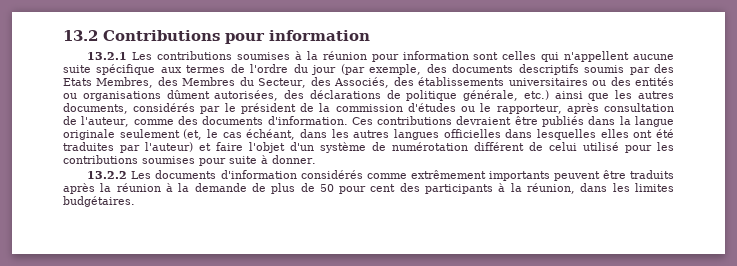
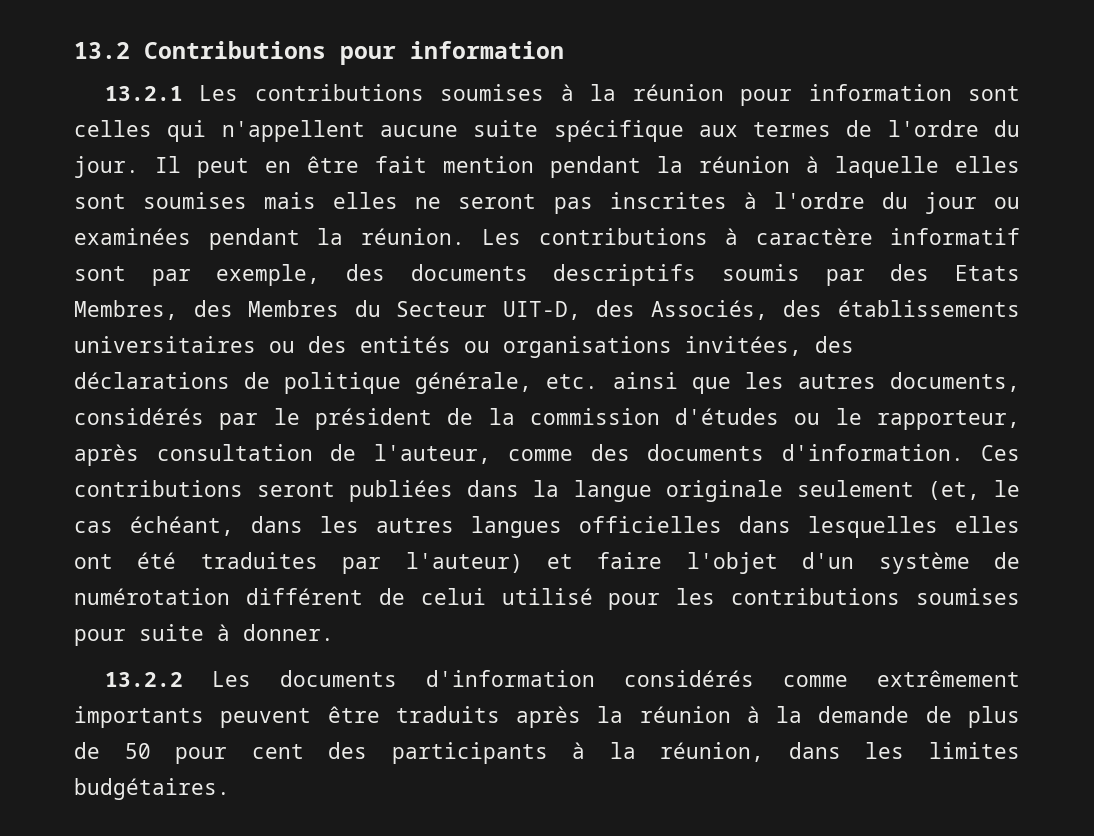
- 13.2.1 Les contributions soumises à la réunion pour information sont celles qui n'appellent aucune suite spécifique aux termes de l'ordre du jour (par exemple, des documents descriptifs soumis par des Etats Membres, des Membres du Secteur, des Associés, des établissements universitaires ou des entités ou organisations dûment autorisées, des déclarations de politique générale, etc.) ainsi que les autres documents, considérés par le président de la commission d'études ou le rapporteur, après consultation de l'auteur, comme des documents d'information.
+ 13.2.1 Les contributions soumises à la réunion pour information sont celles qui n'appellent aucune suite spécifique aux termes de l'ordre du jour. Il peut en être fait mention pendant la réunion à laquelle elles sont soumises mais elles ne seront pas inscrites à l'ordre du jour ou examinées pendant la réunion. Les contributions à caractère informatif sont par exemple, des documents descriptifs soumis par des Etats Membres, des Membres du Secteur UIT-D, des Associés, des établissements universitaires ou des entités ou organisations invitées, des déclarations de politique générale, etc. ainsi que les autres documents, considérés par le président de la commission d'études ou le rapporteur, après consultation de l'auteur, comme des documents d'information.
- Ces contributions devraient être publiés dans la langue originale seulement (et, le cas échéant, dans les autres langues officielles dans lesquelles elles ont été traduites par l'auteur) et faire l'objet d'un système de numérotation différent de celui utilisé pour les contributions soumises pour suite à donner.
+ Ces contributions seront publiées dans la langue originale seulement (et, le cas échéant, dans les autres langues officielles dans lesquelles elles ont été traduites par l'auteur) et faire l'objet d'un système de numérotation différent de celui utilisé pour les contributions soumises pour suite à donner.

